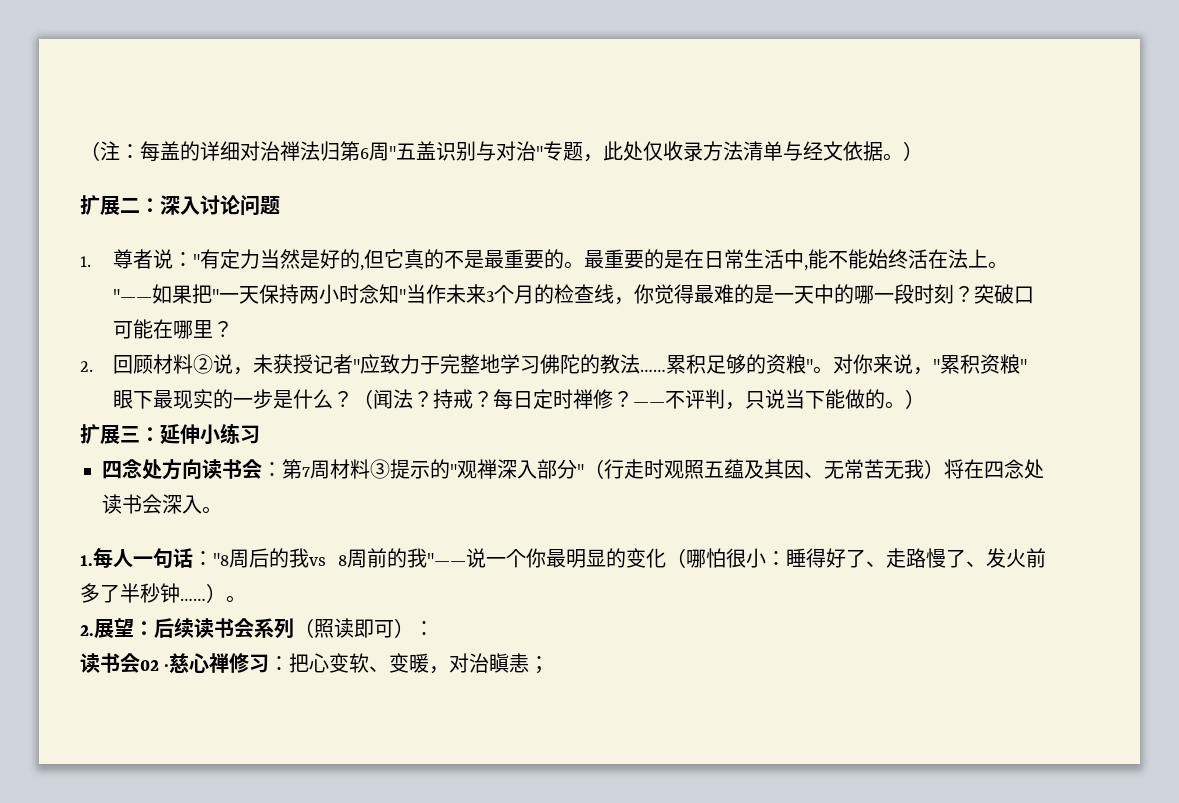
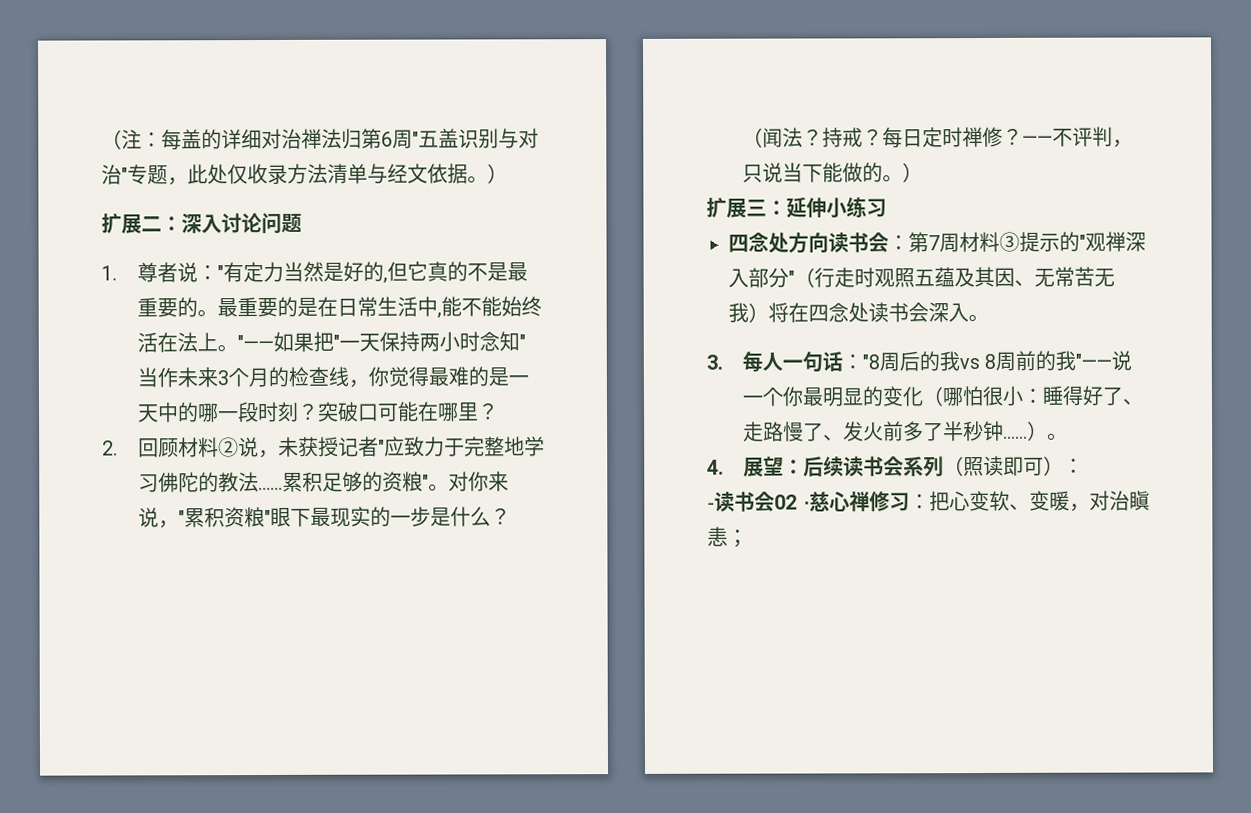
- 1.每人一句话："8周后的我vs 8周前的我"——说一个你最明显的变化（哪怕很小：睡得好了、走路慢了、发火前多了半秒钟……）。
+ 3.每人一句话："8周后的我vs 8周前的我"——说一个你最明显的变化（哪怕很小：睡得好了、走路慢了、发火前多了半秒钟……）。
- 2.展望：后续读书会系列（照读即可）：
+ 4.展望：后续读书会系列（照读即可）：
- 读书会02 ·慈心禅修习：把心变软、变暖，对治瞋恚；
+ -读书会02 ·慈心禅修习：把心变软、变暖，对治瞋恚；

